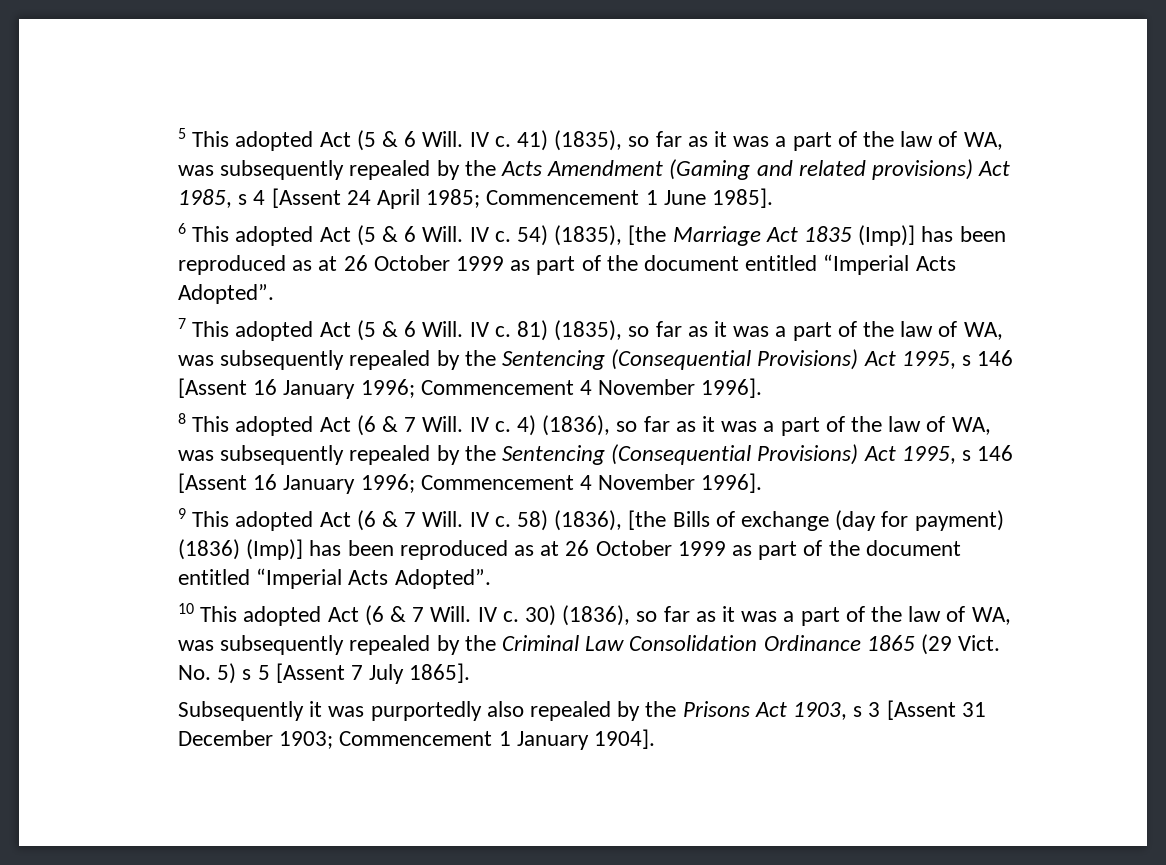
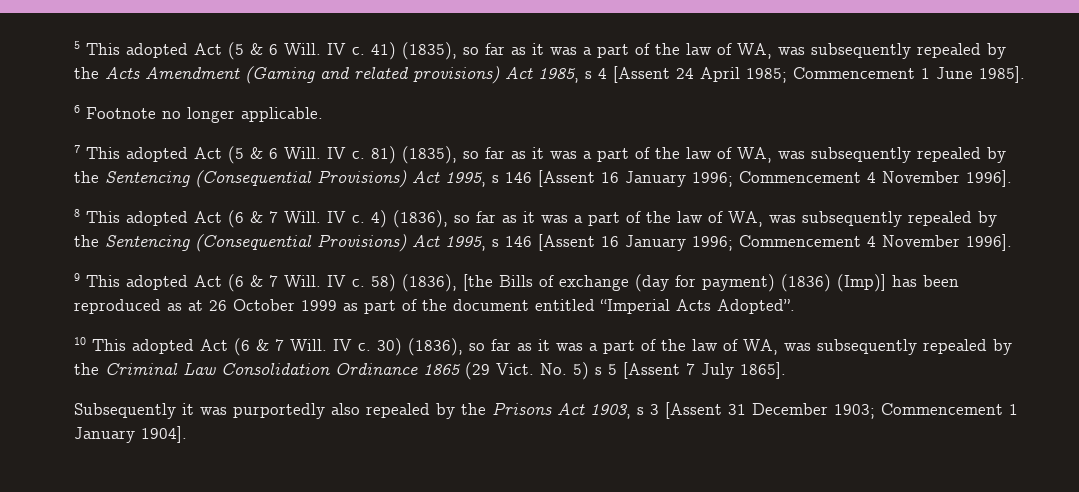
- 6 This adopted Act (5 & 6 Will. IV c. 54) (1835), [the Marriage Act 1835 (Imp)] has been reproduced as at 26 October 1999 as part of the document entitled “Imperial Acts Adopted”.
+ 6 Footnote no longer applicable.

